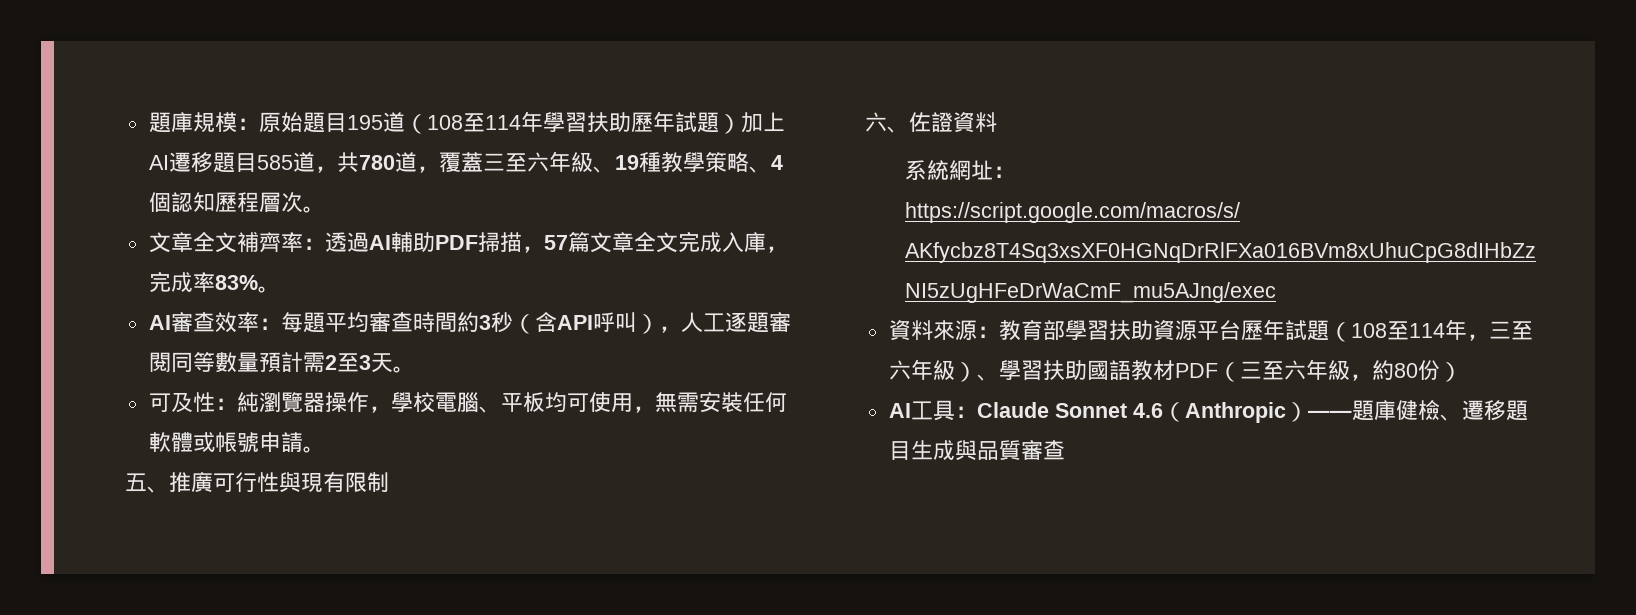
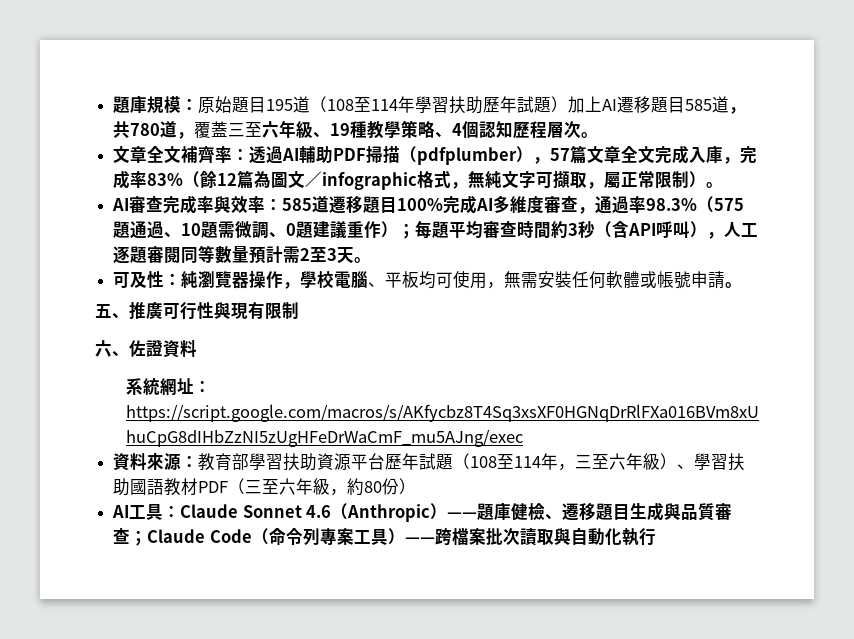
- 文章全文補齊率：透過AI輔助PDF掃描，57篇文章全文完成入庫，完成率83%。
- AI審查效率：每題平均審查時間約3秒（含API呼叫），人工逐題審閱同等數量預計需2至3天。
+ 文章全文補齊率：透過AI輔助PDF掃描（pdfplumber），57篇文章全文完成入庫，完成率83%（餘12篇為圖文／infographic格式，無純文字可擷取，屬正常限制）。
+ AI審查完成率與效率：585道遷移題目100%完成AI多維度審查，通過率98.3%（575題通過、10題需微調、0題建議重作）；每題平均審查時間約3秒（含API呼叫），人工逐題審閱同等數量預計需2至3天。
- AI工具：Claude Sonnet 4.6（Anthropic）——題庫健檢、遷移題目生成與品質審查
+ AI工具：Claude Sonnet 4.6（Anthropic）——題庫健檢、遷移題目生成與品質審查；Claude Code（命令列專案工具）——跨檔案批次讀取與自動化執行

